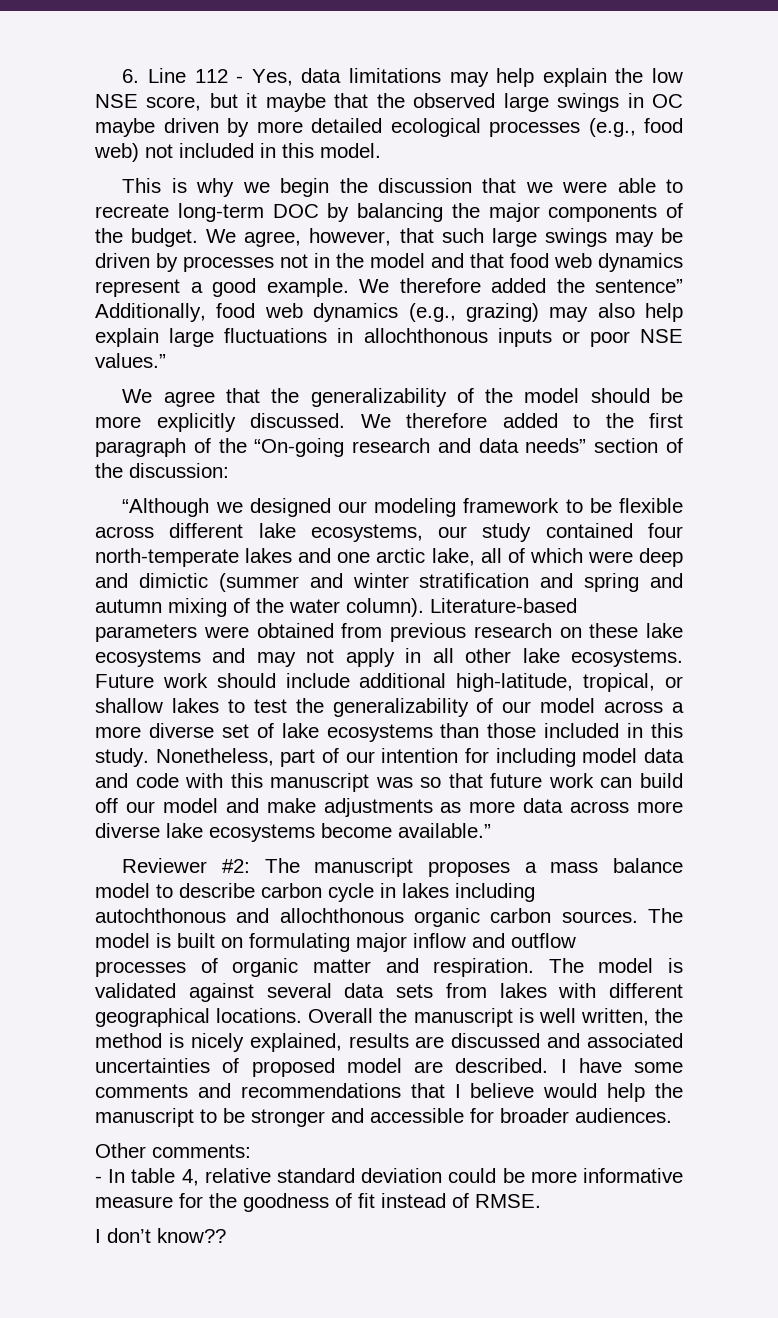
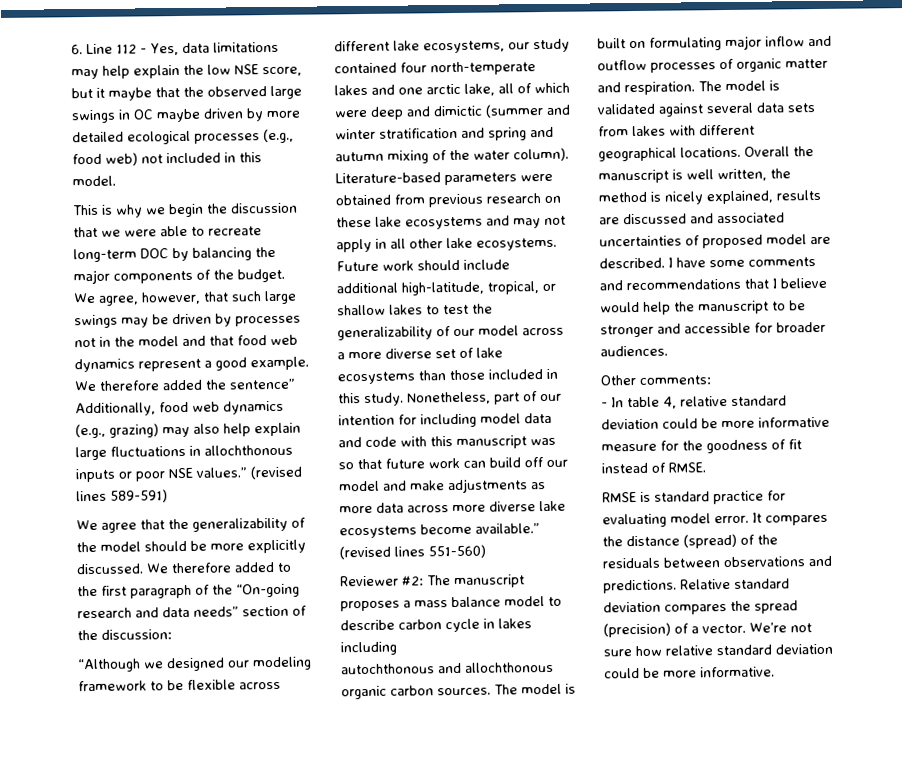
+ (revised lines 589-591)
+ (revised lines 551-560)
- The model is built on formulating major inflow and outflow
- processes of organic matter and respiration.
+ The model is built on formulating major inflow and outflow processes of organic matter and respiration.
- I don’t know??
+ RMSE is standard practice for evaluating model error. It compares the distance (spread) of the residuals between observations and predictions. Relative standard deviation compares the spread (precision) of a vector. We’re not sure how relative standard deviation could be more informative.

